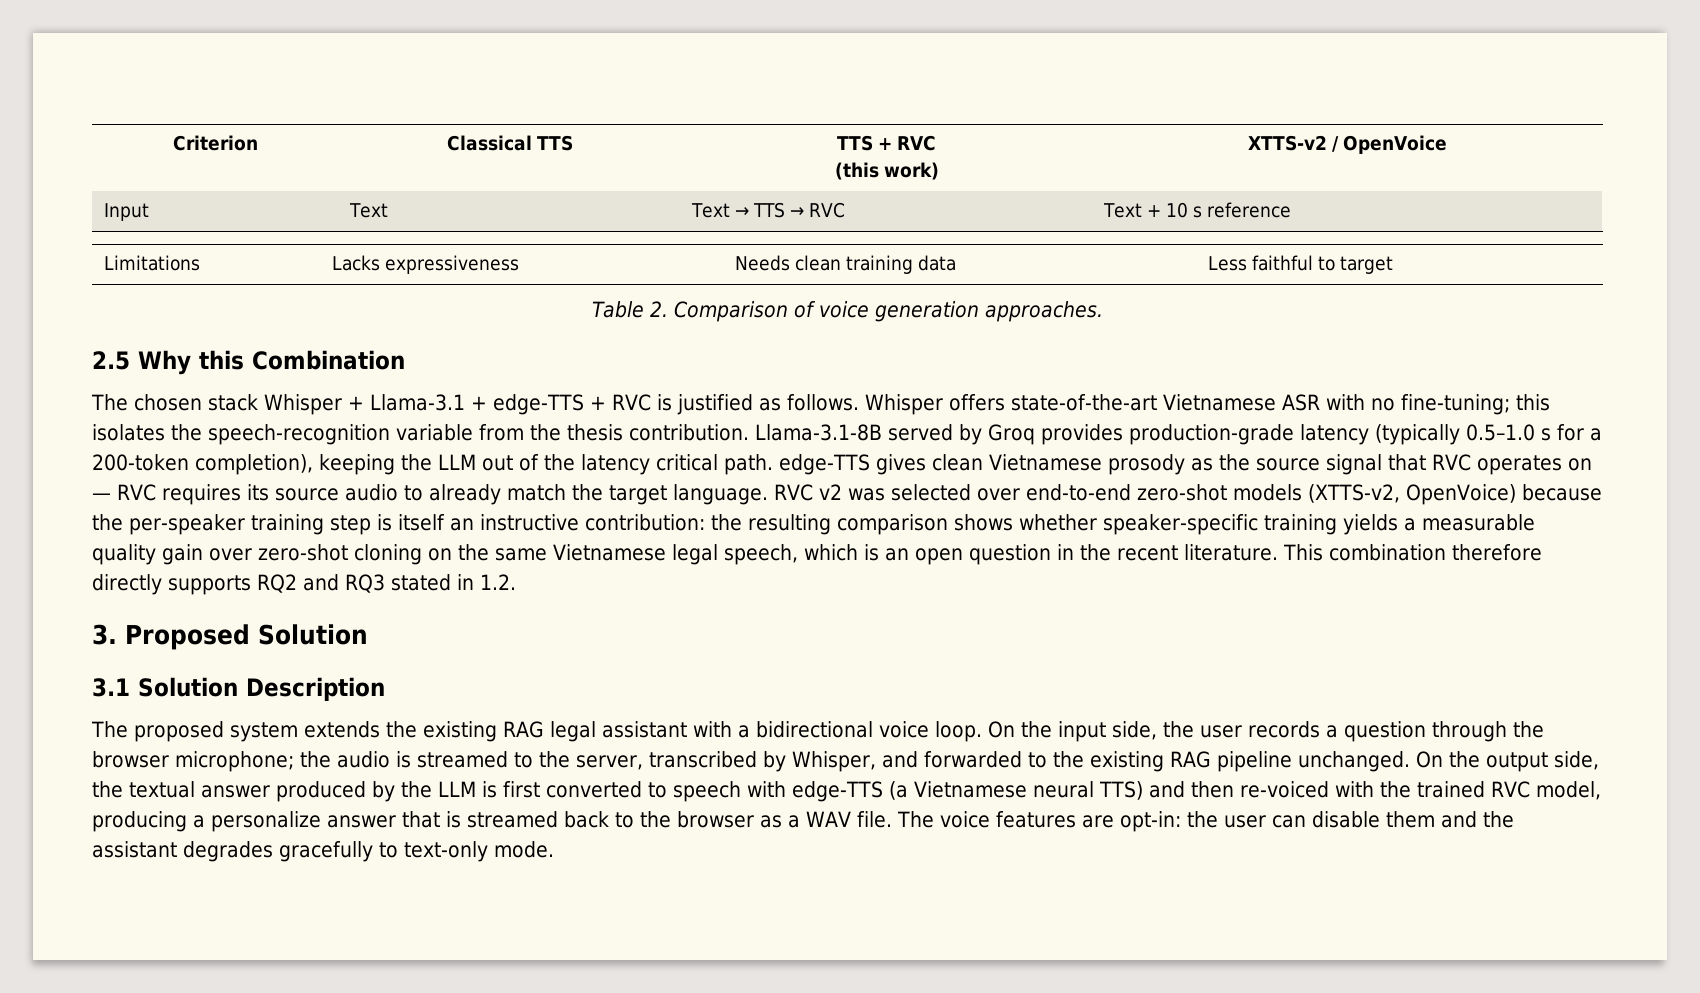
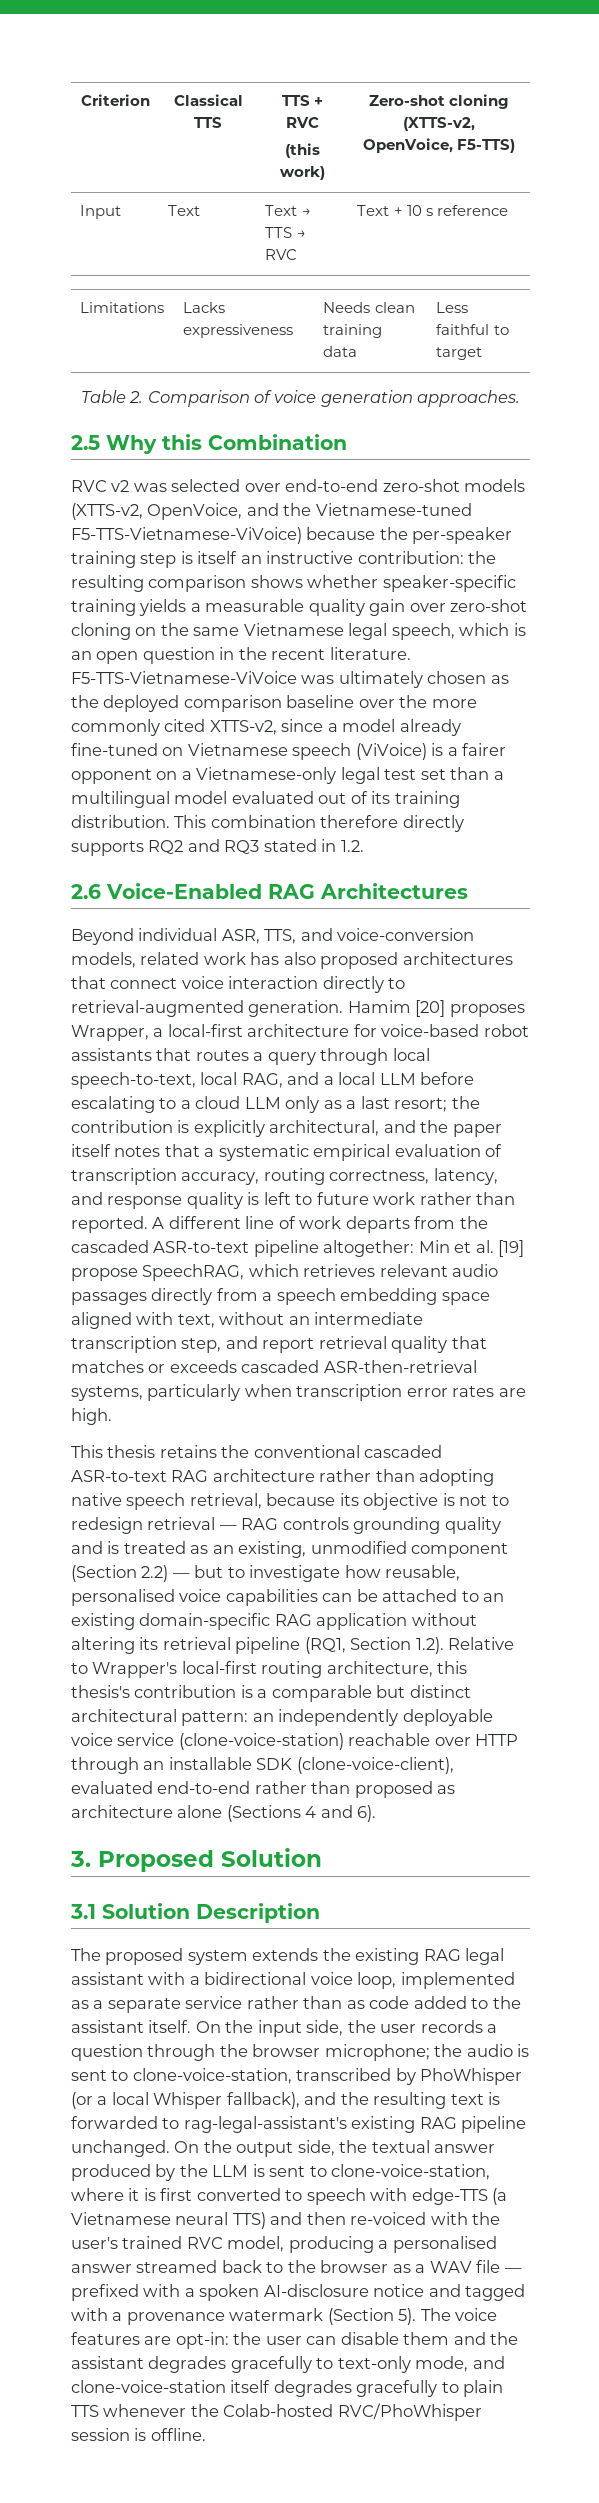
  Criterion | Classical TTS | TTS + RVC
- (this work) | XTTS-v2 / OpenVoice
+ (this work) | Zero-shot cloning (XTTS-v2, OpenVoice, F5-TTS)
- The chosen stack Whisper + Llama-3.1 + edge-TTS + RVC is justified as follows. Whisper offers state-of-the-art Vietnamese ASR with no fine-tuning; this isolates the speech-recognition variable from the thesis contribution. Llama-3.1-8B served by Groq provides production-grade latency (typically 0.5–1.0 s for a 200-token completion), keeping the LLM out of the latency critical path. edge-TTS gives clean Vietnamese prosody as the source signal that RVC operates on — RVC requires its source audio to already match the target language. RVC v2 was selected over end-to-end zero-shot models (XTTS-v2, OpenVoice) because the per-speaker training step is itself an instructive contribution: the resulting comparison shows whether speaker-specific training yields a measurable quality gain over zero-shot cloning on the same Vietnamese legal speech, which is an open question in the recent literature.
+ RVC v2 was selected over end-to-end zero-shot models (XTTS-v2, OpenVoice, and the Vietnamese-tuned F5-TTS-Vietnamese-ViVoice) because the per-speaker training step is itself an instructive contribution: the resulting comparison shows whether speaker-specific training yields a measurable quality gain over zero-shot cloning on the same Vietnamese legal speech, which is an open question in the recent literature.
+ F5-TTS-Vietnamese-ViVoice was ultimately chosen as the deployed comparison baseline over the more commonly cited XTTS-v2, since a model already fine-tuned on Vietnamese speech (ViVoice) is a fairer opponent on a Vietnamese-only legal test set than a multilingual model evaluated out of its training distribution.
+ 2.6 Voice-Enabled RAG Architectures
+ Beyond individual ASR, TTS, and voice-conversion models, related work has also proposed architectures that connect voice interaction directly to retrieval-augmented generation. Hamim [20] proposes Wrapper, a local-first architecture for voice-based robot assistants that routes a query through local speech-to-text, local RAG, and a local LLM before escalating to a cloud LLM only as a last resort; the contribution is explicitly architectural, and the paper itself notes that a systematic empirical evaluation of transcription accuracy, routing correctness, latency, and response quality is left to future work rather than reported. A different line of work departs from the cascaded ASR-to-text pipeline altogether: Min et al. [19] propose SpeechRAG, which retrieves relevant audio passages directly from a speech embedding space aligned with text, without an intermediate transcription step, and report retrieval quality that matches or exceeds cascaded ASR-then-retrieval systems, particularly when transcription error rates are high.
+ This thesis retains the conventional cascaded ASR-to-text RAG architecture rather than adopting native speech retrieval, because its objective is not to redesign retrieval — RAG controls grounding quality and is treated as an existing, unmodified component (Section 2.2) — but to investigate how reusable, personalised voice capabilities can be attached to an existing domain-specific RAG application without altering its retrieval pipeline (RQ1, Section 1.2). Relative to Wrapper's local-first routing architecture, this thesis's contribution is a comparable but distinct architectural pattern: an independently deployable voice service (clone-voice-station) reachable over HTTP through an installable SDK (clone-voice-client), evaluated end-to-end rather than proposed as architecture alone (Sections 4 and 6).
- The proposed system extends the existing RAG legal assistant with a bidirectional voice loop.
+ The proposed system extends the existing RAG legal assistant with a bidirectional voice loop, implemented as a separate service rather than as code added to the assistant itself.
- On the input side, the user records a question through the browser microphone; the audio is streamed to the server, transcribed by Whisper, and forwarded to the existing RAG pipeline unchanged.
+ On the input side, the user records a question through the browser microphone; the audio is sent to clone-voice-station, transcribed by PhoWhisper (or a local Whisper fallback), and the resulting text is forwarded to rag-legal-assistant's existing RAG pipeline unchanged.
- On the output side, the textual answer produced by the LLM is first converted to speech with edge-TTS (a Vietnamese neural TTS) and then re-voiced with the trained RVC model, producing a personalize answer that is streamed back to the browser as a WAV file.
+ On the output side, the textual answer produced by the LLM is sent to clone-voice-station, where it is first converted to speech with edge-TTS (a Vietnamese neural TTS) and then re-voiced with the user's trained RVC model, producing a personalised answer streamed back to the browser as a WAV file — prefixed with a spoken AI-disclosure notice and tagged with a provenance watermark (Section 5).
- The voice features are opt-in: the user can disable them and the assistant degrades gracefully to text-only mode.
+ The voice features are opt-in: the user can disable them and the assistant degrades gracefully to text-only mode, and clone-voice-station itself degrades gracefully to plain TTS whenever the Colab-hosted RVC/PhoWhisper session is offline.

